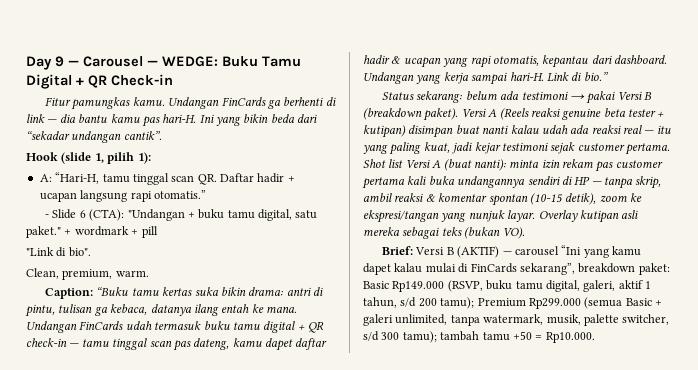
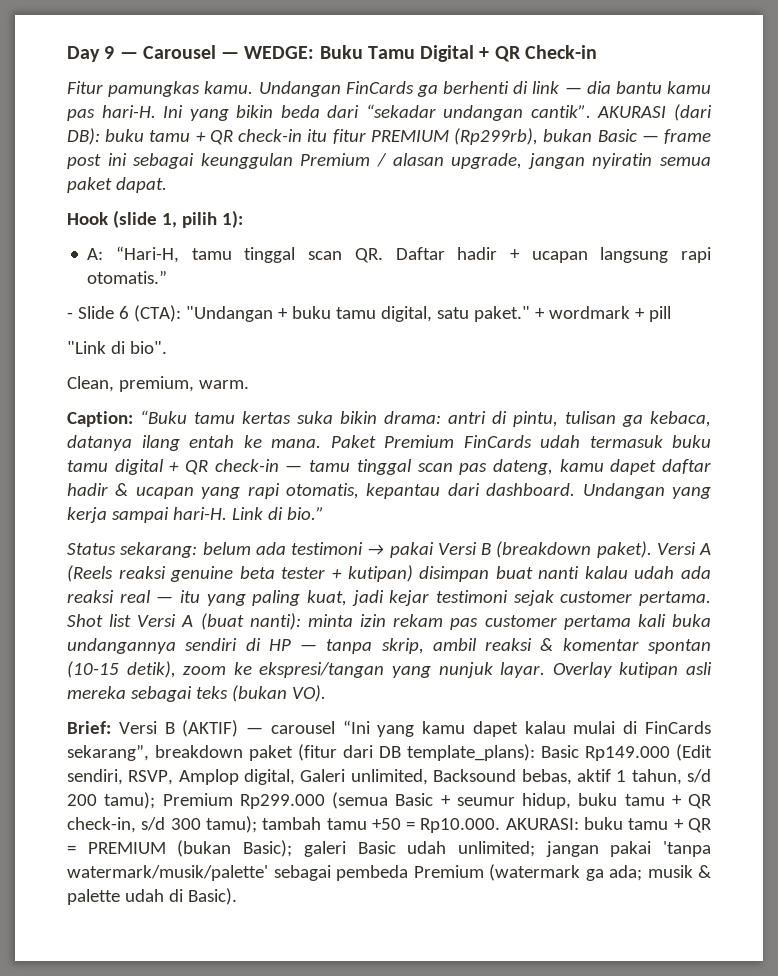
+ AKURASI (dari DB): buku tamu + QR check-in itu fitur PREMIUM (Rp299rb), bukan Basic — frame post ini sebagai keunggulan Premium / alasan upgrade, jangan nyiratin semua paket dapat.
- Undangan FinCards udah termasuk buku tamu digital + QR check-in — tamu tinggal scan pas dateng, kamu dapet daftar hadir & ucapan yang rapi otomatis, kepantau dari dashboard.
+ Paket Premium FinCards udah termasuk buku tamu digital + QR check-in — tamu tinggal scan pas dateng, kamu dapet daftar hadir & ucapan yang rapi otomatis, kepantau dari dashboard.
- Brief: Versi B (AKTIF) — carousel “Ini yang kamu dapet kalau mulai di FinCards sekarang”, breakdown paket: Basic Rp149.000 (RSVP, buku tamu digital, galeri, aktif 1 tahun, s/d 200 tamu); Premium Rp299.000 (semua Basic + galeri unlimited, tanpa watermark, musik, palette switcher, s/d 300 tamu); tambah tamu +50 = Rp10.000.
+ Brief: Versi B (AKTIF) — carousel “Ini yang kamu dapet kalau mulai di FinCards sekarang”, breakdown paket (fitur dari DB template_plans): Basic Rp149.000 (Edit sendiri, RSVP, Amplop digital, Galeri unlimited, Backsound bebas, aktif 1 tahun, s/d 200 tamu); Premium Rp299.000 (semua Basic + seumur hidup, buku tamu + QR check-in, s/d 300 tamu); tambah tamu +50 = Rp10.000. AKURASI: buku tamu + QR = PREMIUM (bukan Basic); galeri Basic udah unlimited; jangan pakai 'tanpa watermark/musik/palette' sebagai pembeda Premium (watermark ga ada; musik & palette udah di Basic).

